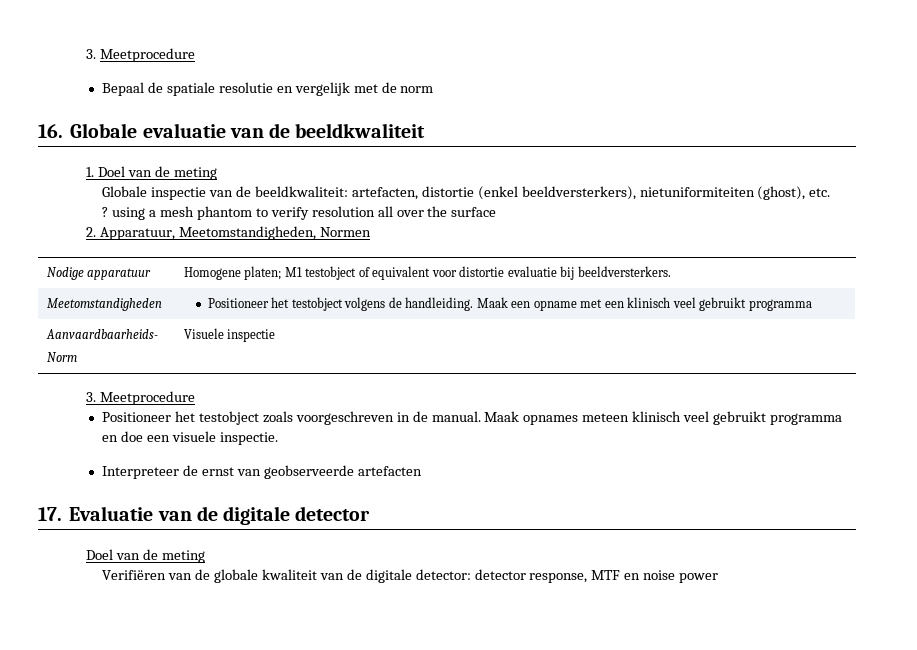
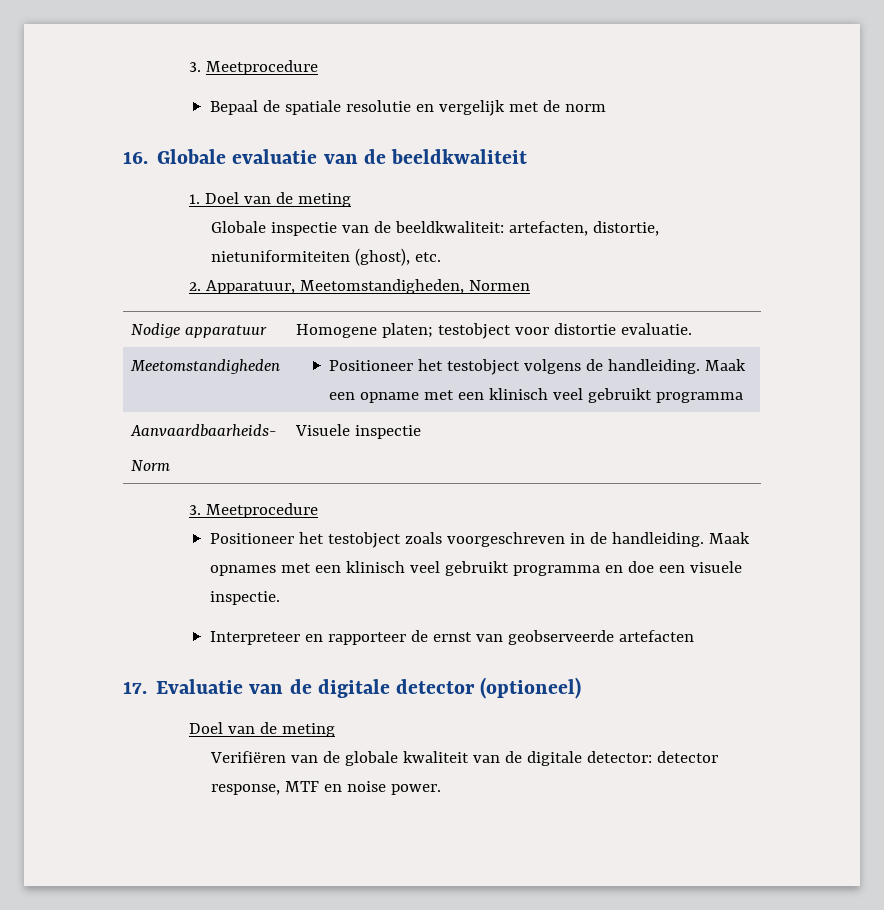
- Globale inspectie van de beeldkwaliteit: artefacten, distortie (enkel beeldversterkers), nietuniformiteiten (ghost), etc.
+ Globale inspectie van de beeldkwaliteit: artefacten, distortie, nietuniformiteiten (ghost), etc.
- ? using a mesh phantom to verify resolution all over the surface
- Nodige apparatuur | Homogene platen; M1 testobject of equivalent voor distortie evaluatie bij beeldversterkers.
+ Nodige apparatuur | Homogene platen; testobject voor distortie evaluatie.
- Positioneer het testobject zoals voorgeschreven in de manual.
+ Positioneer het testobject zoals voorgeschreven in de handleiding.
- Maak opnames meteen klinisch veel gebruikt programma en doe een visuele inspectie.
+ Maak opnames met een klinisch veel gebruikt programma en doe een visuele inspectie.
- Interpreteer de ernst van geobserveerde artefacten
+ Interpreteer en rapporteer de ernst van geobserveerde artefacten
- 17. Evaluatie van de digitale detector
+ 17. Evaluatie van de digitale detector (optioneel)
- Verifiëren van de globale kwaliteit van de digitale detector: detector response, MTF en noise power
+ Verifiëren van de globale kwaliteit van de digitale detector: detector response, MTF en noise power.

